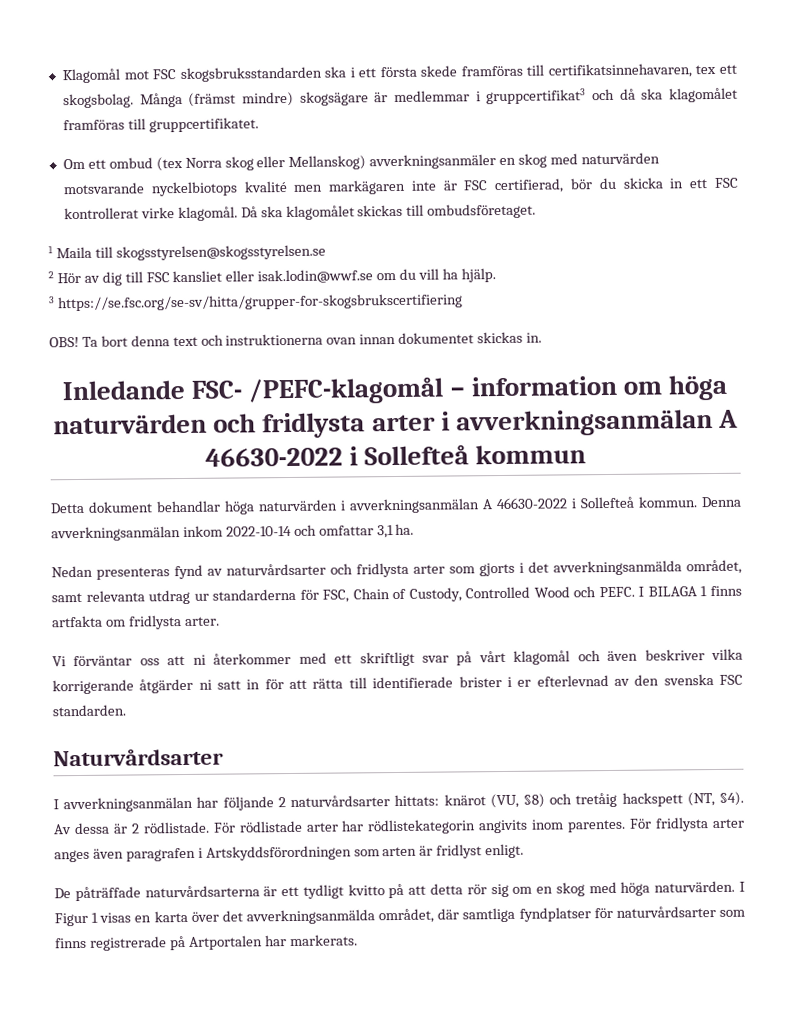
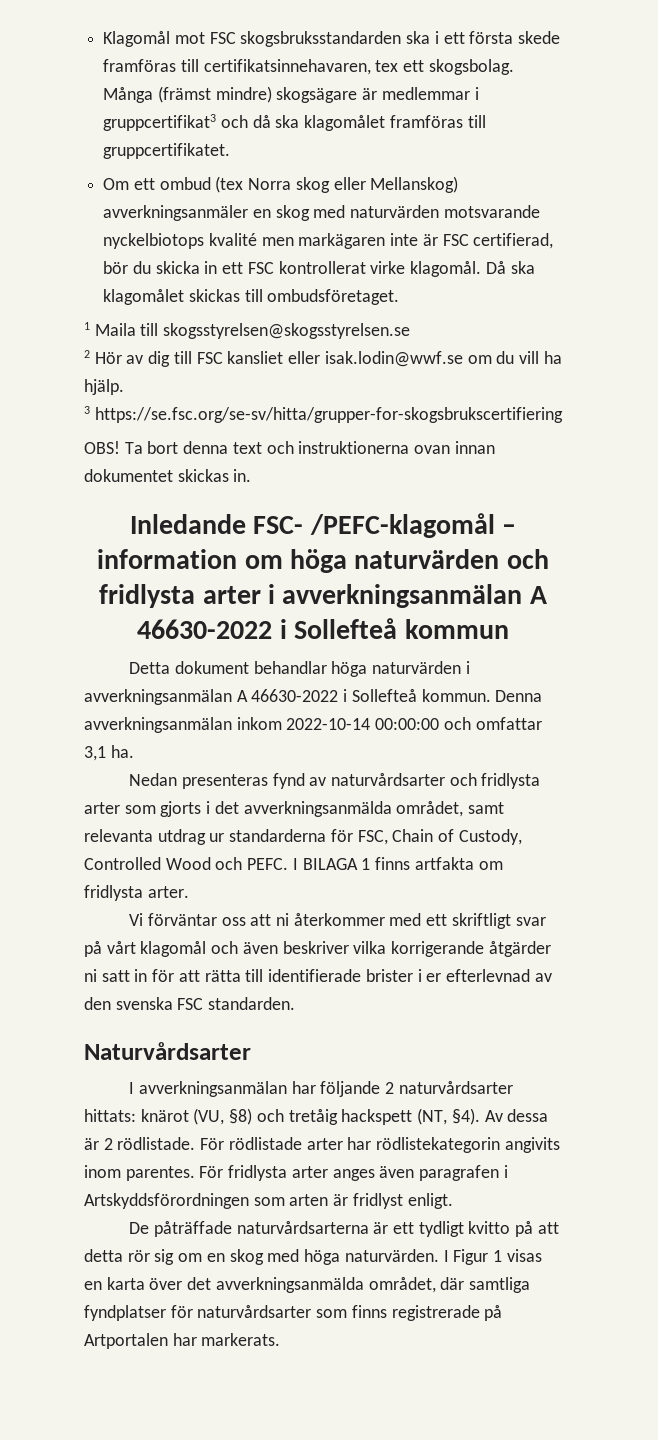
- Denna avverkningsanmälan inkom 2022-10-14 och omfattar 3,1 ha.
+ Denna avverkningsanmälan inkom 2022-10-14 00:00:00 och omfattar 3,1 ha.

